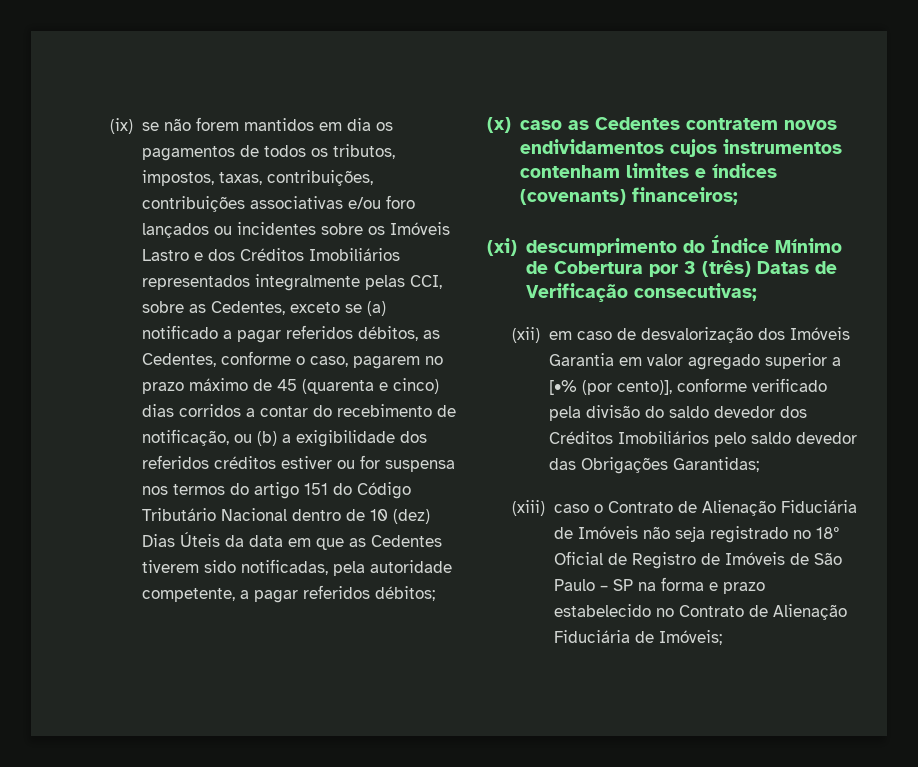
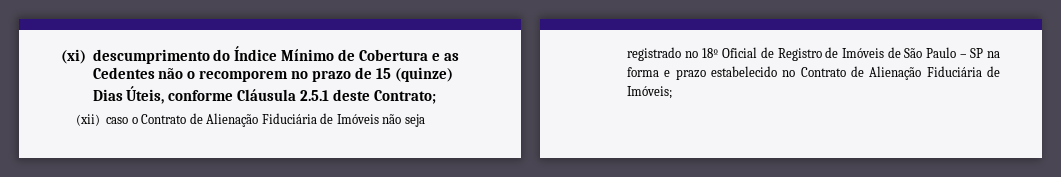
- (ix) se não forem mantidos em dia os pagamentos de todos os tributos, impostos, taxas, contribuições, contribuições associativas e/ou foro lançados ou incidentes sobre os Imóveis Lastro e dos Créditos Imobiliários representados integralmente pelas CCI, sobre as Cedentes, exceto se (a) notificado a pagar referidos débitos, as Cedentes, conforme o caso, pagarem no prazo máximo de 45 (quarenta e cinco) dias corridos a contar do recebimento de notificação, ou (b) a exigibilidade dos referidos créditos estiver ou for suspensa nos termos do artigo 151 do Código Tributário Nacional dentro de 10 (dez) Dias Úteis da data em que as Cedentes tiverem sido notificadas, pela autoridade competente, a pagar referidos débitos;
- (x) caso as Cedentes contratem novos endividamentos cujos instrumentos contenham limites e índices (covenants) financeiros;
- (xi) descumprimento do Índice Mínimo de Cobertura por 3 (três) Datas de Verificação consecutivas;
- (xii) em caso de desvalorização dos Imóveis Garantia em valor agregado superior a [•% (por cento)], conforme verificado pela divisão do saldo devedor dos Créditos Imobiliários pelo saldo devedor das Obrigações Garantidas;
- (xiii) caso o Contrato de Alienação Fiduciária de Imóveis não seja registrado no 18º Oficial de Registro de Imóveis de São Paulo – SP na forma e prazo estabelecido no Contrato de Alienação Fiduciária de Imóveis;
+ (xi) descumprimento do Índice Mínimo de Cobertura e as Cedentes não o recomporem no prazo de 15 (quinze) Dias Úteis, conforme Cláusula 2.5.1 deste Contrato;
+ (xii) caso o Contrato de Alienação Fiduciária de Imóveis não seja registrado no 18º Oficial de Registro de Imóveis de São Paulo – SP na forma e prazo estabelecido no Contrato de Alienação Fiduciária de Imóveis;

